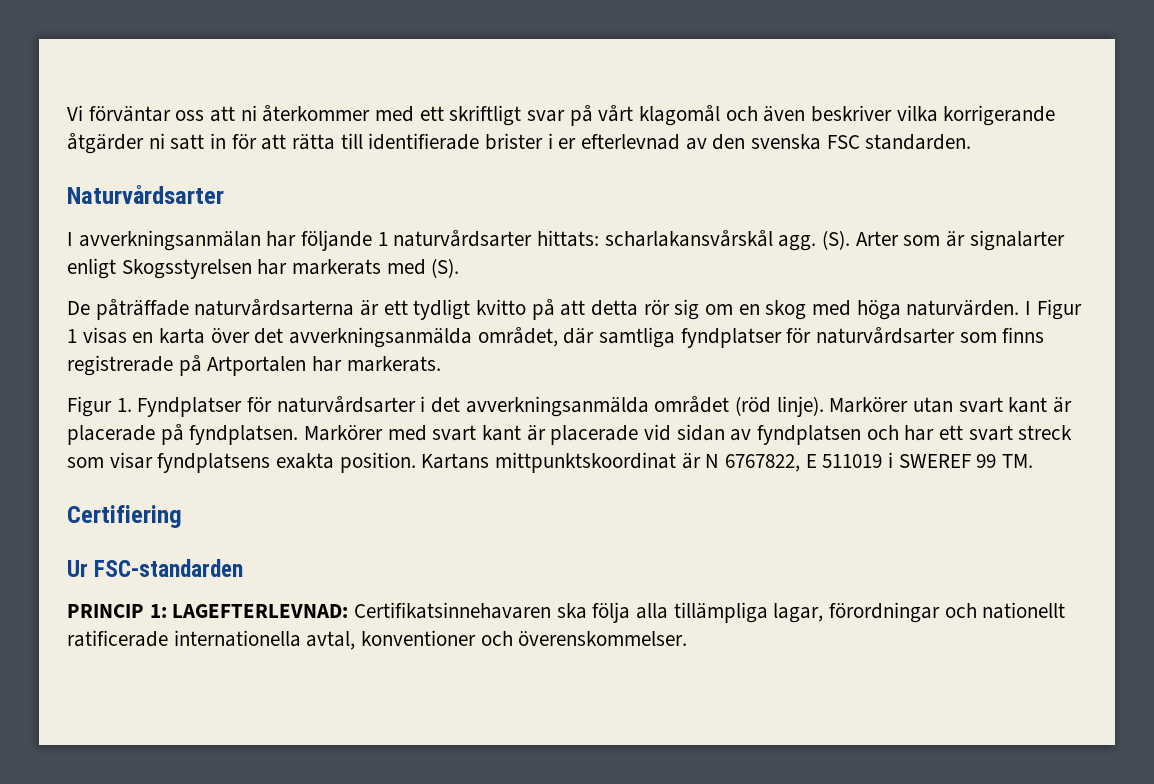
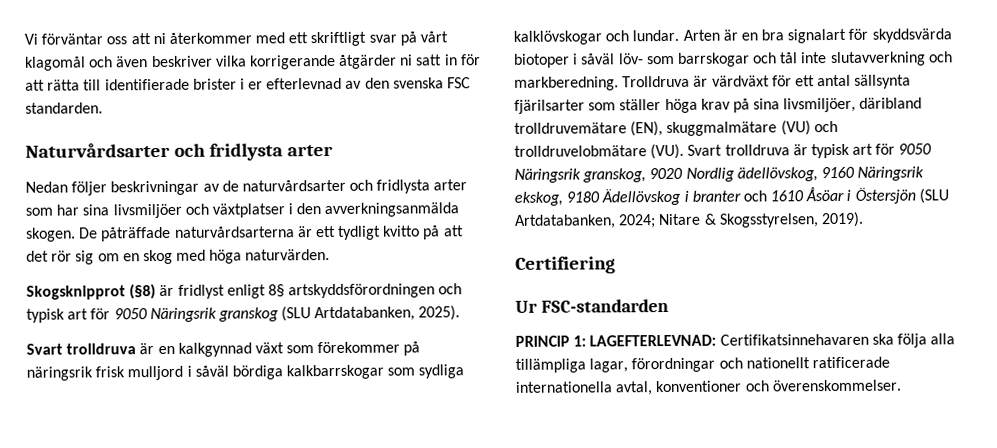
- Naturvårdsarter
- I avverkningsanmälan har följande 1 naturvårdsarter hittats: scharlakansvårskål agg. (S). Arter som är signalarter enligt Skogsstyrelsen har markerats med (S).
- De påträffade naturvårdsarterna är ett tydligt kvitto på att detta rör sig om en skog med höga naturvärden. I Figur 1 visas en karta över det avverkningsanmälda området, där samtliga fyndplatser för naturvårdsarter som finns registrerade på Artportalen har markerats.
- Figur 1. Fyndplatser för naturvårdsarter i det avverkningsanmälda området (röd linje). Markörer utan svart kant är placerade på fyndplatsen. Markörer med svart kant är placerade vid sidan av fyndplatsen och har ett svart streck som visar fyndplatsens exakta position. Kartans mittpunktskoordinat är N 6767822, E 511019 i SWEREF 99 TM.
+ Naturvårdsarter och fridlysta arter
+ Nedan följer beskrivningar av de naturvårdsarter och fridlysta arter som har sina livsmiljöer och växtplatser i den avverkningsanmälda skogen. De påträffade naturvårdsarterna är ett tydligt kvitto på att det rör sig om en skog med höga naturvärden.
+ Skogsknipprot (§8) är fridlyst enligt 8§ artskyddsförordningen och typisk art för 9050 Näringsrik granskog (SLU Artdatabanken, 2025).
+ Svart trolldruva är en kalkgynnad växt som förekommer på näringsrik frisk mulljord i såväl bördiga kalkbarrskogar som sydliga kalklövskogar och lundar. Arten är en bra signalart för skyddsvärda biotoper i såväl löv- som barrskogar och tål inte slutavverkning och markberedning. Trolldruva är värdväxt för ett antal sällsynta fjärilsarter som ställer höga krav på sina livsmiljöer, däribland trolldruvemätare (EN), skuggmalmätare (VU) och trolldruvelobmätare (VU). Svart trolldruva är typisk art för 9050 Näringsrik granskog, 9020 Nordlig ädellövskog, 9160 Näringsrik ekskog, 9180 Ädellövskog i branter och 1610 Åsöar i Östersjön (SLU Artdatabanken, 2024; Nitare & Skogsstyrelsen, 2019).

